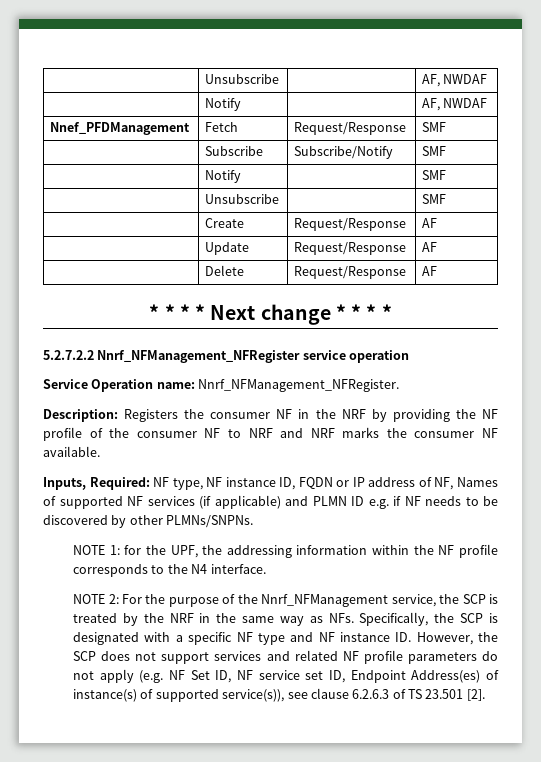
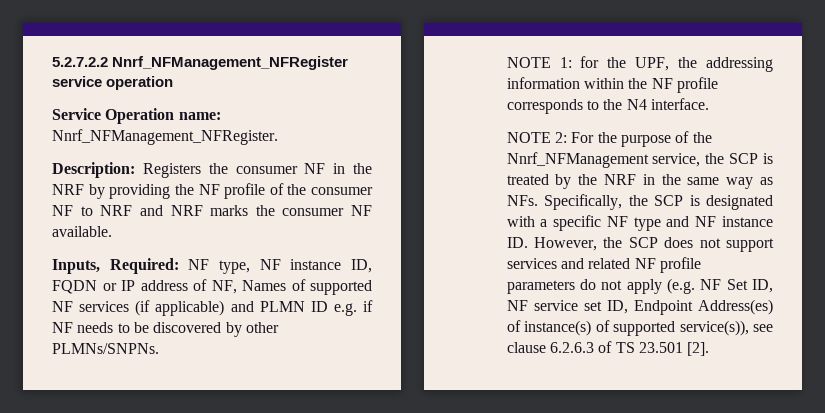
- | Unsubscribe | | AF, NWDAF
- | Notify | | AF, NWDAF
- Nnef_PFDManagement | Fetch | Request/Response | SMF
- | Subscribe | Subscribe/Notify | SMF
- | Notify | | SMF
- | Unsubscribe | | SMF
- | Create | Request/Response | AF
- | Update | Request/Response | AF
- | Delete | Request/Response | AF
- * * * * Next change * * * *

